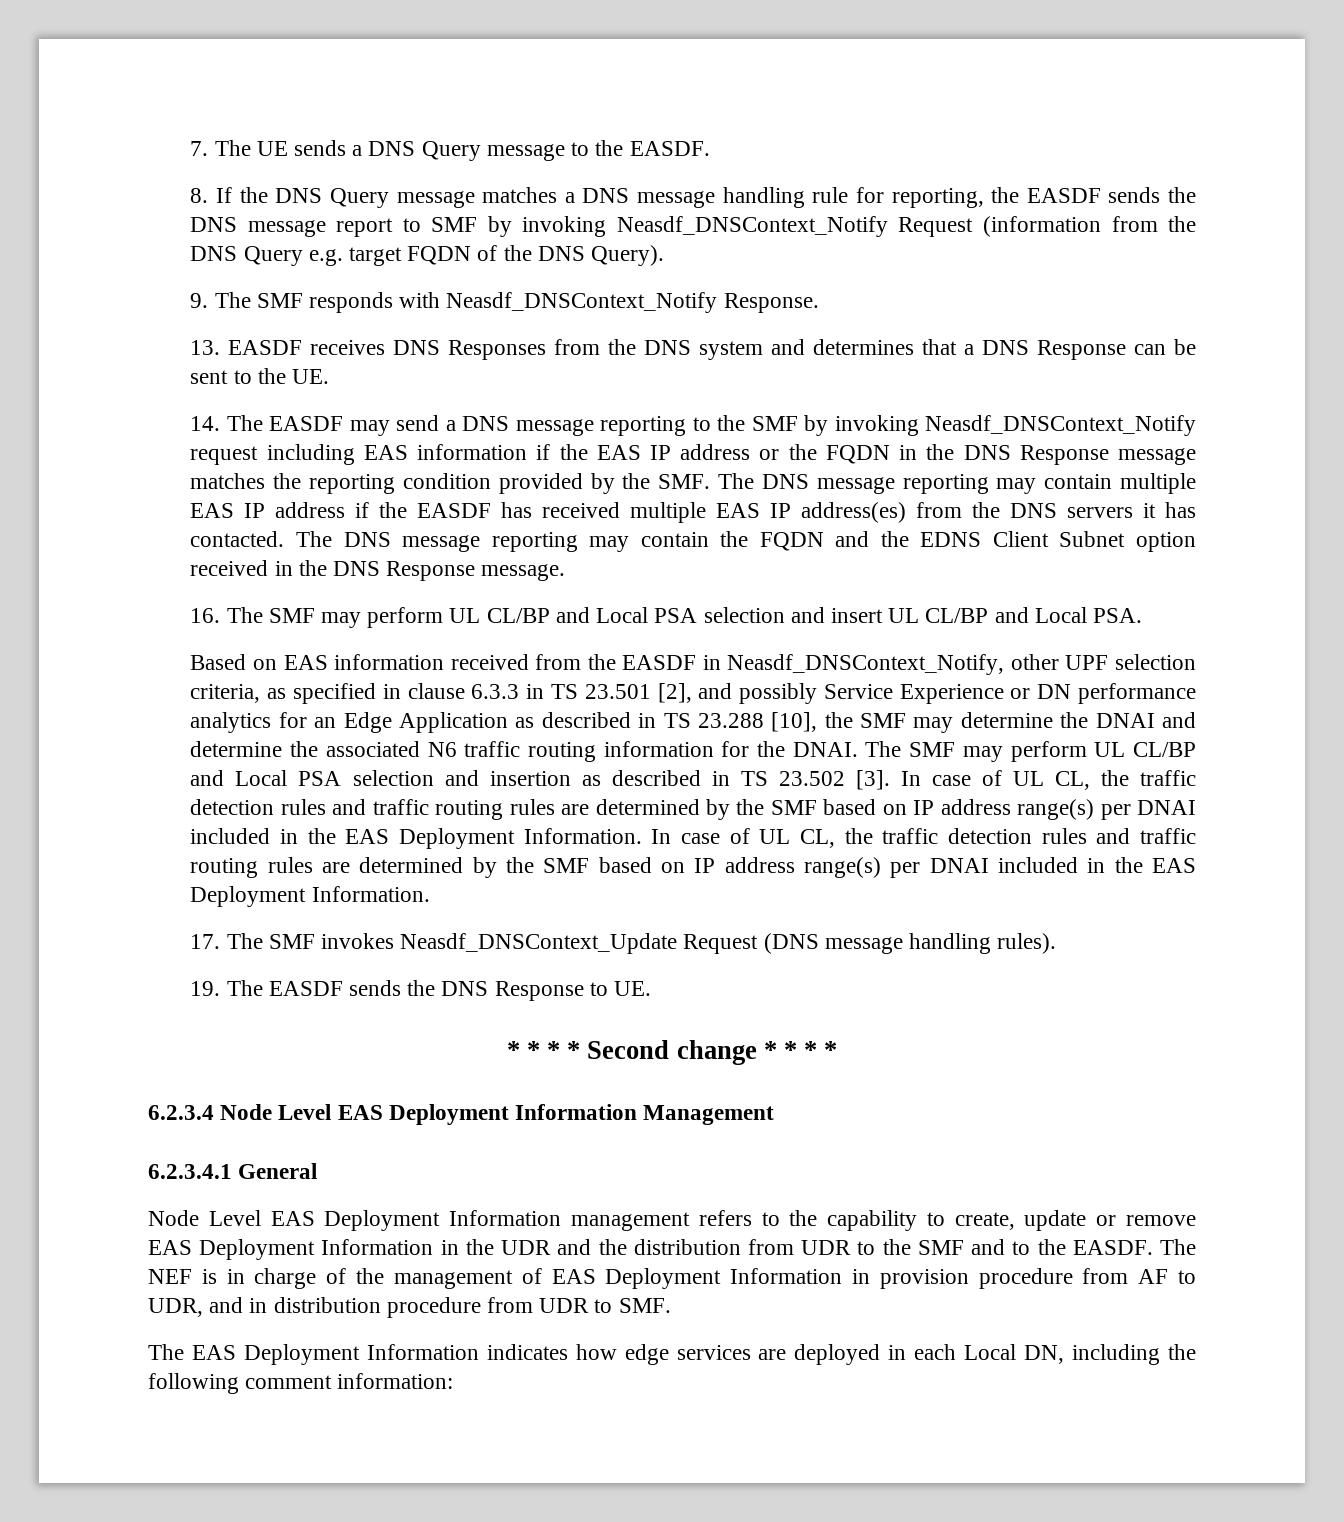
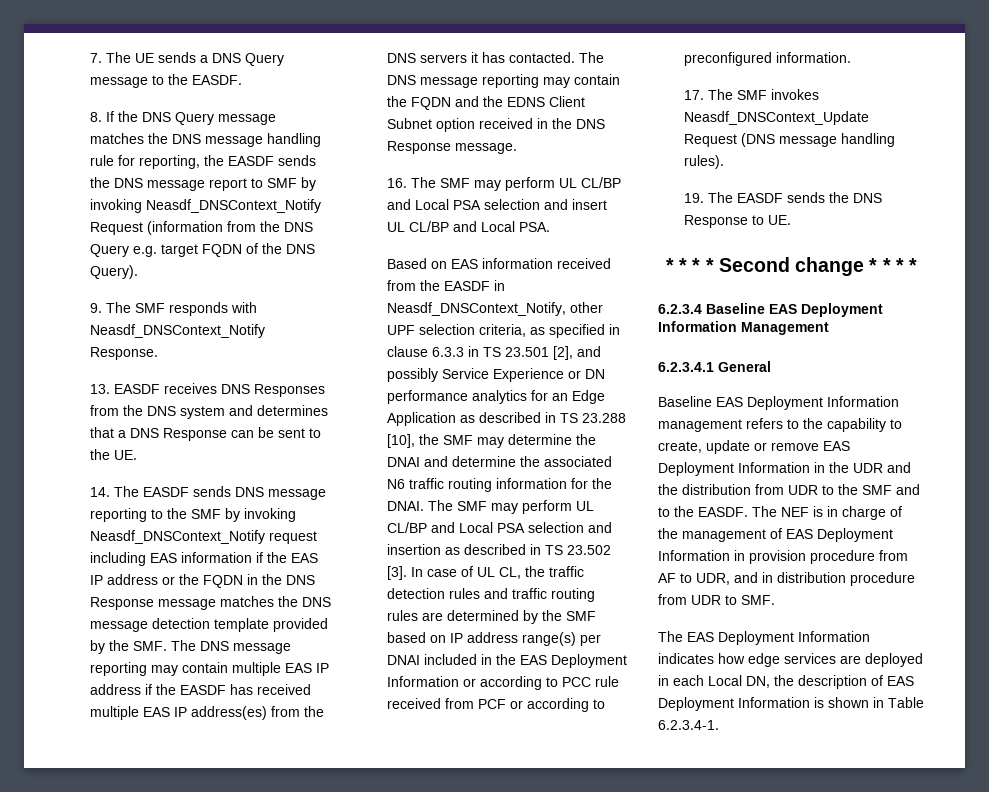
- 8. If the DNS Query message matches a DNS message handling rule for reporting, the EASDF sends the DNS message report to SMF by invoking Neasdf_DNSContext_Notify Request (information from the DNS Query e.g. target FQDN of the DNS Query).
+ 8. If the DNS Query message matches the DNS message handling rule for reporting, the EASDF sends the DNS message report to SMF by invoking Neasdf_DNSContext_Notify Request (information from the DNS Query e.g. target FQDN of the DNS Query).
- 14. The EASDF may send a DNS message reporting to the SMF by invoking Neasdf_DNSContext_Notify request including EAS information if the EAS IP address or the FQDN in the DNS Response message matches the reporting condition provided by the SMF. The DNS message reporting may contain multiple EAS IP address if the EASDF has received multiple EAS IP address(es) from the DNS servers it has contacted.
+ 14. The EASDF sends DNS message reporting to the SMF by invoking Neasdf_DNSContext_Notify request including EAS information if the EAS IP address or the FQDN in the DNS Response message matches the DNS message detection template provided by the SMF. The DNS message reporting may contain multiple EAS IP address if the EASDF has received multiple EAS IP address(es) from the DNS servers it has contacted.
- In case of UL CL, the traffic detection rules and traffic routing rules are determined by the SMF based on IP address range(s) per DNAI included in the EAS Deployment Information. In case of UL CL, the traffic detection rules and traffic routing rules are determined by the SMF based on IP address range(s) per DNAI included in the EAS Deployment Information.
+ In case of UL CL, the traffic detection rules and traffic routing rules are determined by the SMF based on IP address range(s) per DNAI included in the EAS Deployment Information or according to PCC rule received from PCF or according to preconfigured information.
- 6.2.3.4 Node Level EAS Deployment Information Management
+ 6.2.3.4 Baseline EAS Deployment Information Management
- Node Level EAS Deployment Information management refers to the capability to create, update or remove EAS Deployment Information in the UDR and the distribution from UDR to the SMF and to the EASDF.
+ Baseline EAS Deployment Information management refers to the capability to create, update or remove EAS Deployment Information in the UDR and the distribution from UDR to the SMF and to the EASDF.
- The EAS Deployment Information indicates how edge services are deployed in each Local DN, including the following comment information:
+ The EAS Deployment Information indicates how edge services are deployed in each Local DN, the description of EAS Deployment Information is shown in Table 6.2.3.4-1.

